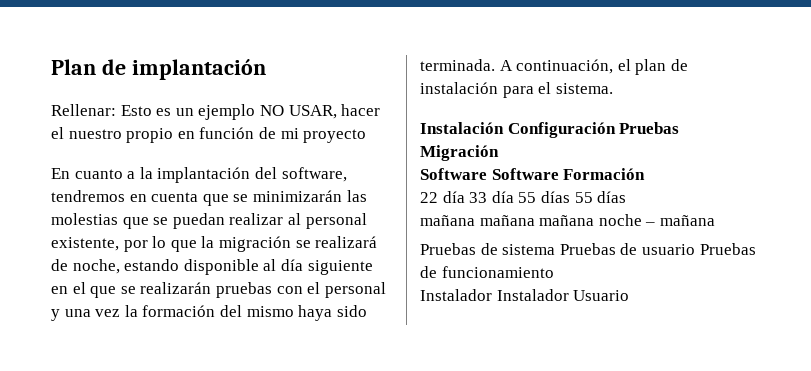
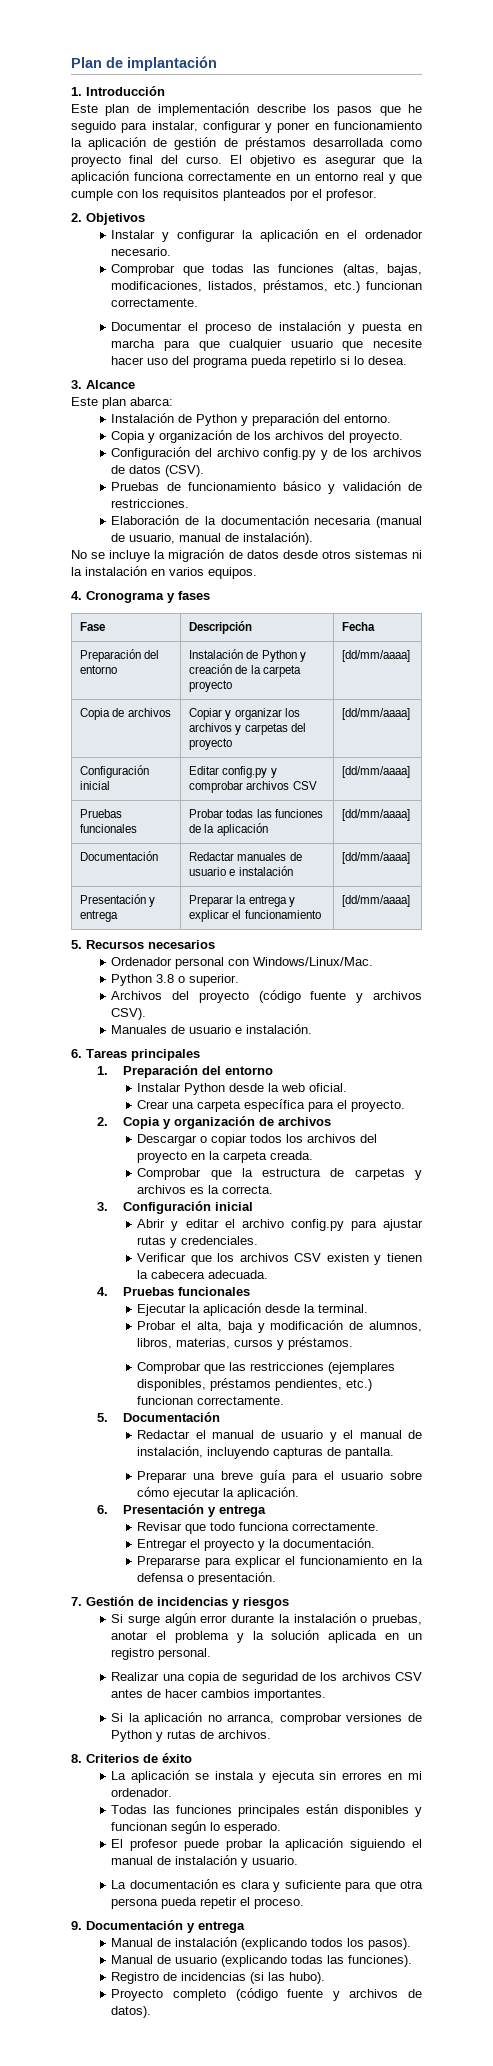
- Rellenar: Esto es un ejemplo NO USAR, hacer el nuestro propio en función de mi proyecto
- En cuanto a la implantación del software, tendremos en cuenta que se minimizarán las molestias que se puedan realizar al personal existente, por lo que la migración se realizará de noche, estando disponible al día siguiente en el que se realizarán pruebas con el personal y una vez la formación del mismo haya sido terminada. A continuación, el plan de instalación para el sistema.
- Instalación Configuración Pruebas Migración
- Software Software Formación
- 22 día 33 día 55 días 55 días
- mañana mañana mañana noche – mañana
- Pruebas de sistema Pruebas de usuario Pruebas de funcionamiento
- Instalador Instalador Usuario
+ 1. Introducción
+ Este plan de implementación describe los pasos que he seguido para instalar, configurar y poner en funcionamiento la aplicación de gestión de préstamos desarrollada como proyecto final del curso. El objetivo es asegurar que la aplicación funciona correctamente en un entorno real y que cumple con los requisitos planteados por el profesor.
+ 2. Objetivos
+ Instalar y configurar la aplicación en el ordenador necesario.
+ Comprobar que todas las funciones (altas, bajas, modificaciones, listados, préstamos, etc.) funcionan correctamente.
+ Documentar el proceso de instalación y puesta en marcha para que cualquier usuario que necesite hacer uso del programa pueda repetirlo si lo desea.
+ 3. Alcance
+ Este plan abarca:
+ Instalación de Python y preparación del entorno.
+ Copia y organización de los archivos del proyecto.
+ Configuración del archivo config.py y de los archivos de datos (CSV).
+ Pruebas de funcionamiento básico y validación de restricciones.
+ Elaboración de la documentación necesaria (manual de usuario, manual de instalación).
+ No se incluye la migración de datos desde otros sistemas ni la instalación en varios equipos.
+ 4. Cronograma y fases
+ Fase | Descripción | Fecha
+ Preparación del entorno | Instalación de Python y creación de la carpeta proyecto | [dd/mm/aaaa]
+ Copia de archivos | Copiar y organizar los archivos y carpetas del proyecto | [dd/mm/aaaa]
+ Configuración inicial | Editar config.py y comprobar archivos CSV | [dd/mm/aaaa]
+ Pruebas funcionales | Probar todas las funciones de la aplicación | [dd/mm/aaaa]
+ Documentación | Redactar manuales de usuario e instalación | [dd/mm/aaaa]
+ Presentación y entrega | Preparar la entrega y explicar el funcionamiento | [dd/mm/aaaa]
+ 5. Recursos necesarios
+ Ordenador personal con Windows/Linux/Mac.
+ Python 3.8 o superior.
+ Archivos del proyecto (código fuente y archivos CSV).
+ Manuales de usuario e instalación.
+ 6. Tareas principales
+ 1. Preparación del entorno
+ Instalar Python desde la web oficial.
+ Crear una carpeta específica para el proyecto.
+ 2. Copia y organización de archivos
+ Descargar o copiar todos los archivos del proyecto en la carpeta creada.
+ Comprobar que la estructura de carpetas y archivos es la correcta.
+ 3. Configuración inicial
+ Abrir y editar el archivo config.py para ajustar rutas y credenciales.
+ Verificar que los archivos CSV existen y tienen la cabecera adecuada.
+ 4. Pruebas funcionales
+ Ejecutar la aplicación desde la terminal.
+ Probar el alta, baja y modificación de alumnos, libros, materias, cursos y préstamos.
+ Comprobar que las restricciones (ejemplares disponibles, préstamos pendientes, etc.) funcionan correctamente.
+ 5. Documentación
+ Redactar el manual de usuario y el manual de instalación, incluyendo capturas de pantalla.
+ Preparar una breve guía para el usuario sobre cómo ejecutar la aplicación.
+ 6. Presentación y entrega
+ Revisar que todo funciona correctamente.
+ Entregar el proyecto y la documentación.
+ Prepararse para explicar el funcionamiento en la defensa o presentación.
+ 7. Gestión de incidencias y riesgos
+ Si surge algún error durante la instalación o pruebas, anotar el problema y la solución aplicada en un registro personal.
+ Realizar una copia de seguridad de los archivos CSV antes de hacer cambios importantes.
+ Si la aplicación no arranca, comprobar versiones de Python y rutas de archivos.
+ 8. Criterios de éxito
+ La aplicación se instala y ejecuta sin errores en mi ordenador.
+ Todas las funciones principales están disponibles y funcionan según lo esperado.
+ El profesor puede probar la aplicación siguiendo el manual de instalación y usuario.
+ La documentación es clara y suficiente para que otra persona pueda repetir el proceso.
+ 9. Documentación y entrega
+ Manual de instalación (explicando todos los pasos).
+ Manual de usuario (explicando todas las funciones).
+ Registro de incidencias (si las hubo).
+ Proyecto completo (código fuente y archivos de datos).

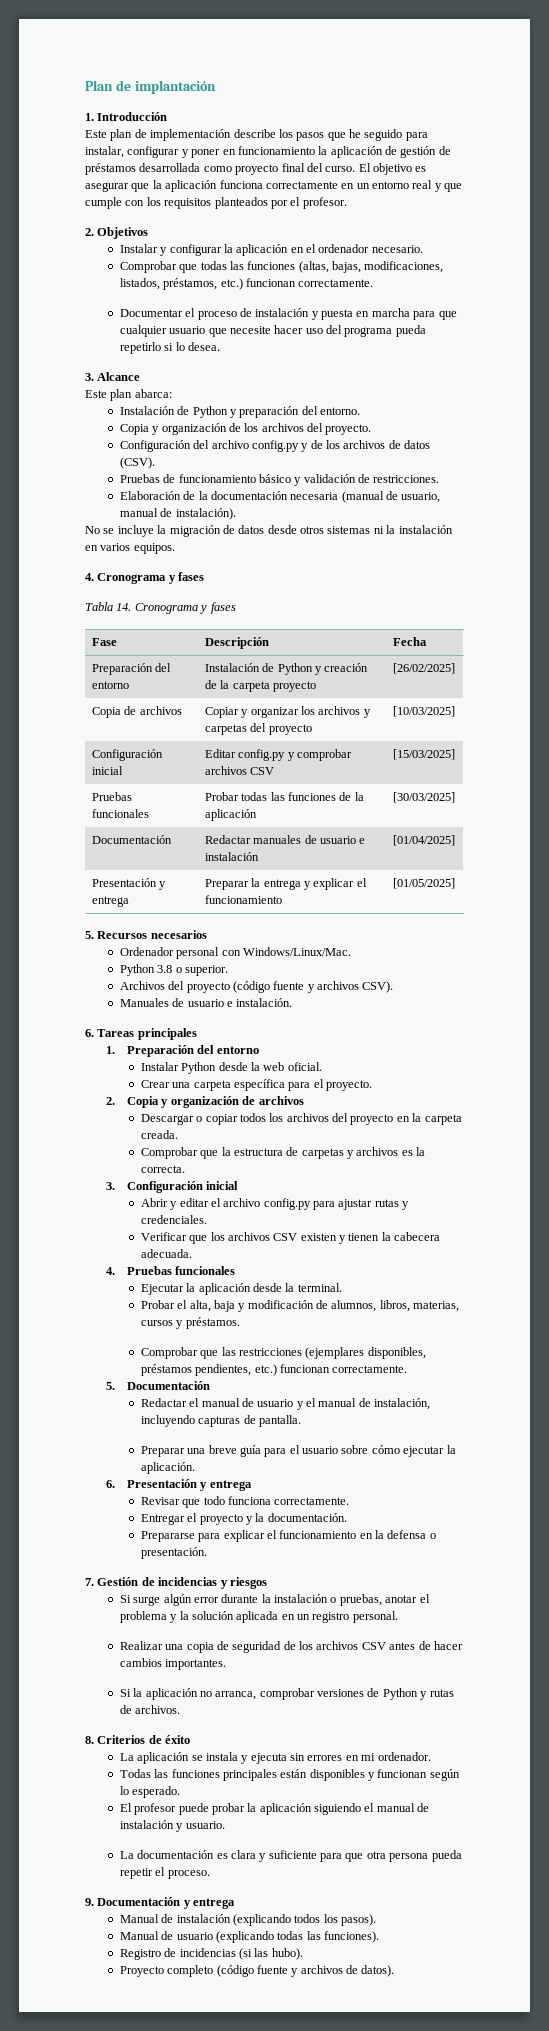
+ Tabla 14. Cronograma y fases
- Preparación del entorno | Instalación de Python y creación de la carpeta proyecto | [dd/mm/aaaa]
+ Preparación del entorno | Instalación de Python y creación de la carpeta proyecto | [26/02/2025]
- Copia de archivos | Copiar y organizar los archivos y carpetas del proyecto | [dd/mm/aaaa]
+ Copia de archivos | Copiar y organizar los archivos y carpetas del proyecto | [10/03/2025]
- Configuración inicial | Editar config.py y comprobar archivos CSV | [dd/mm/aaaa]
+ Configuración inicial | Editar config.py y comprobar archivos CSV | [15/03/2025]
- Pruebas funcionales | Probar todas las funciones de la aplicación | [dd/mm/aaaa]
+ Pruebas funcionales | Probar todas las funciones de la aplicación | [30/03/2025]
- Documentación | Redactar manuales de usuario e instalación | [dd/mm/aaaa]
+ Documentación | Redactar manuales de usuario e instalación | [01/04/2025]
- Presentación y entrega | Preparar la entrega y explicar el funcionamiento | [dd/mm/aaaa]
+ Presentación y entrega | Preparar la entrega y explicar el funcionamiento | [01/05/2025]

